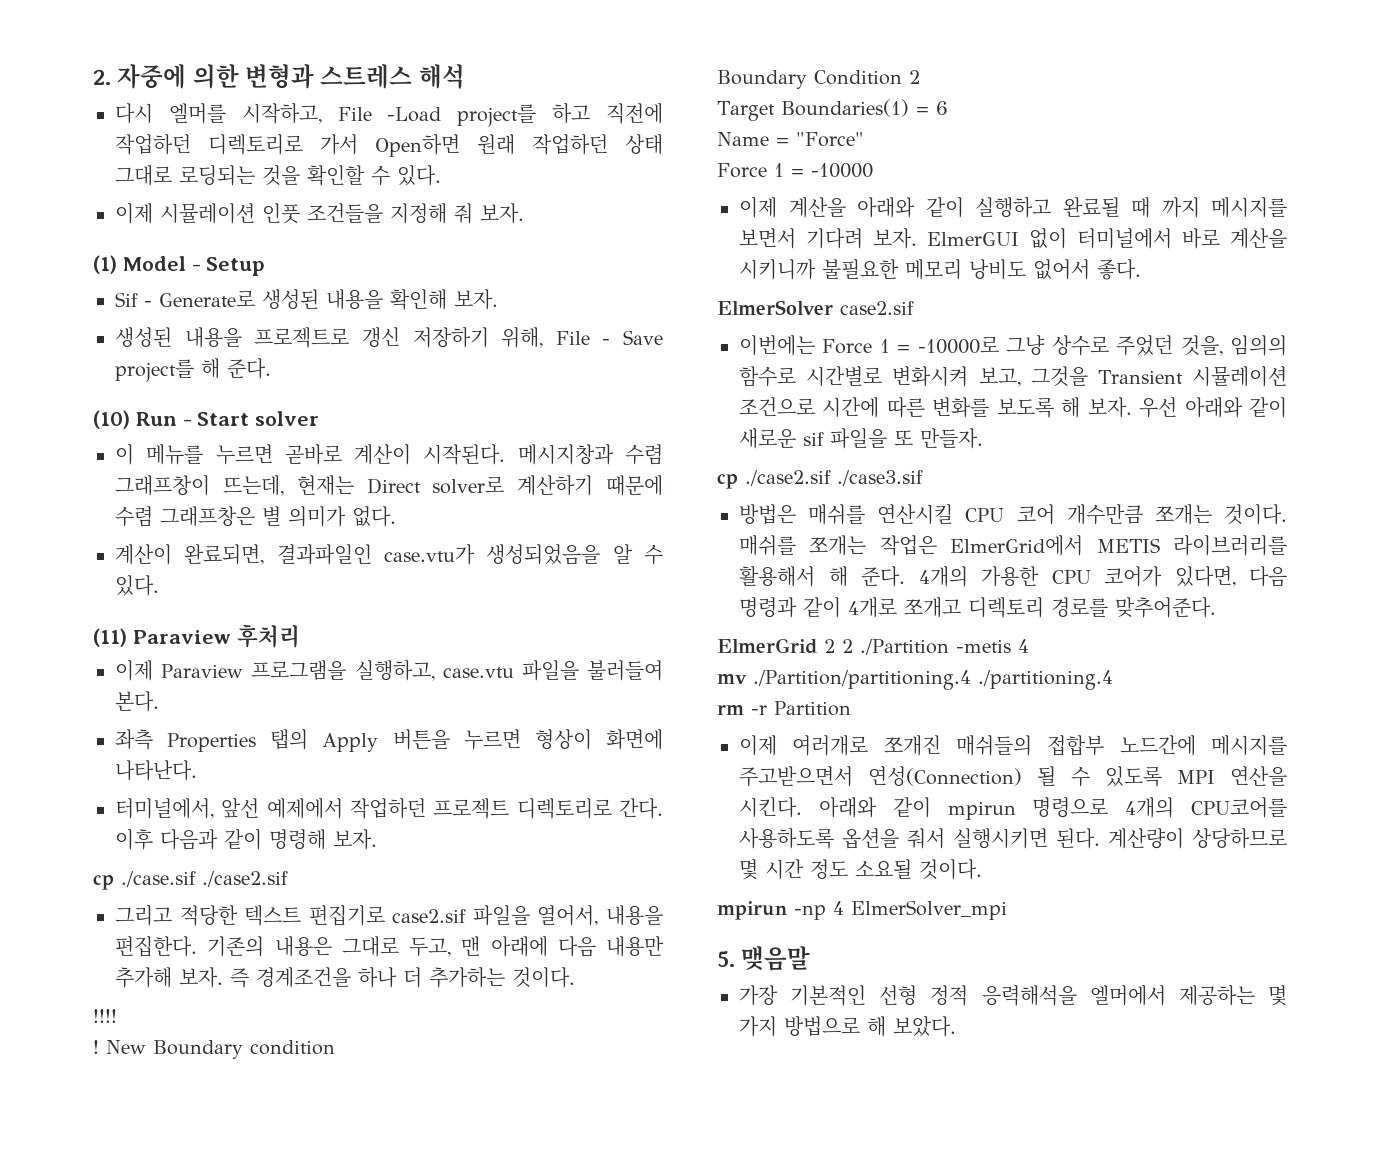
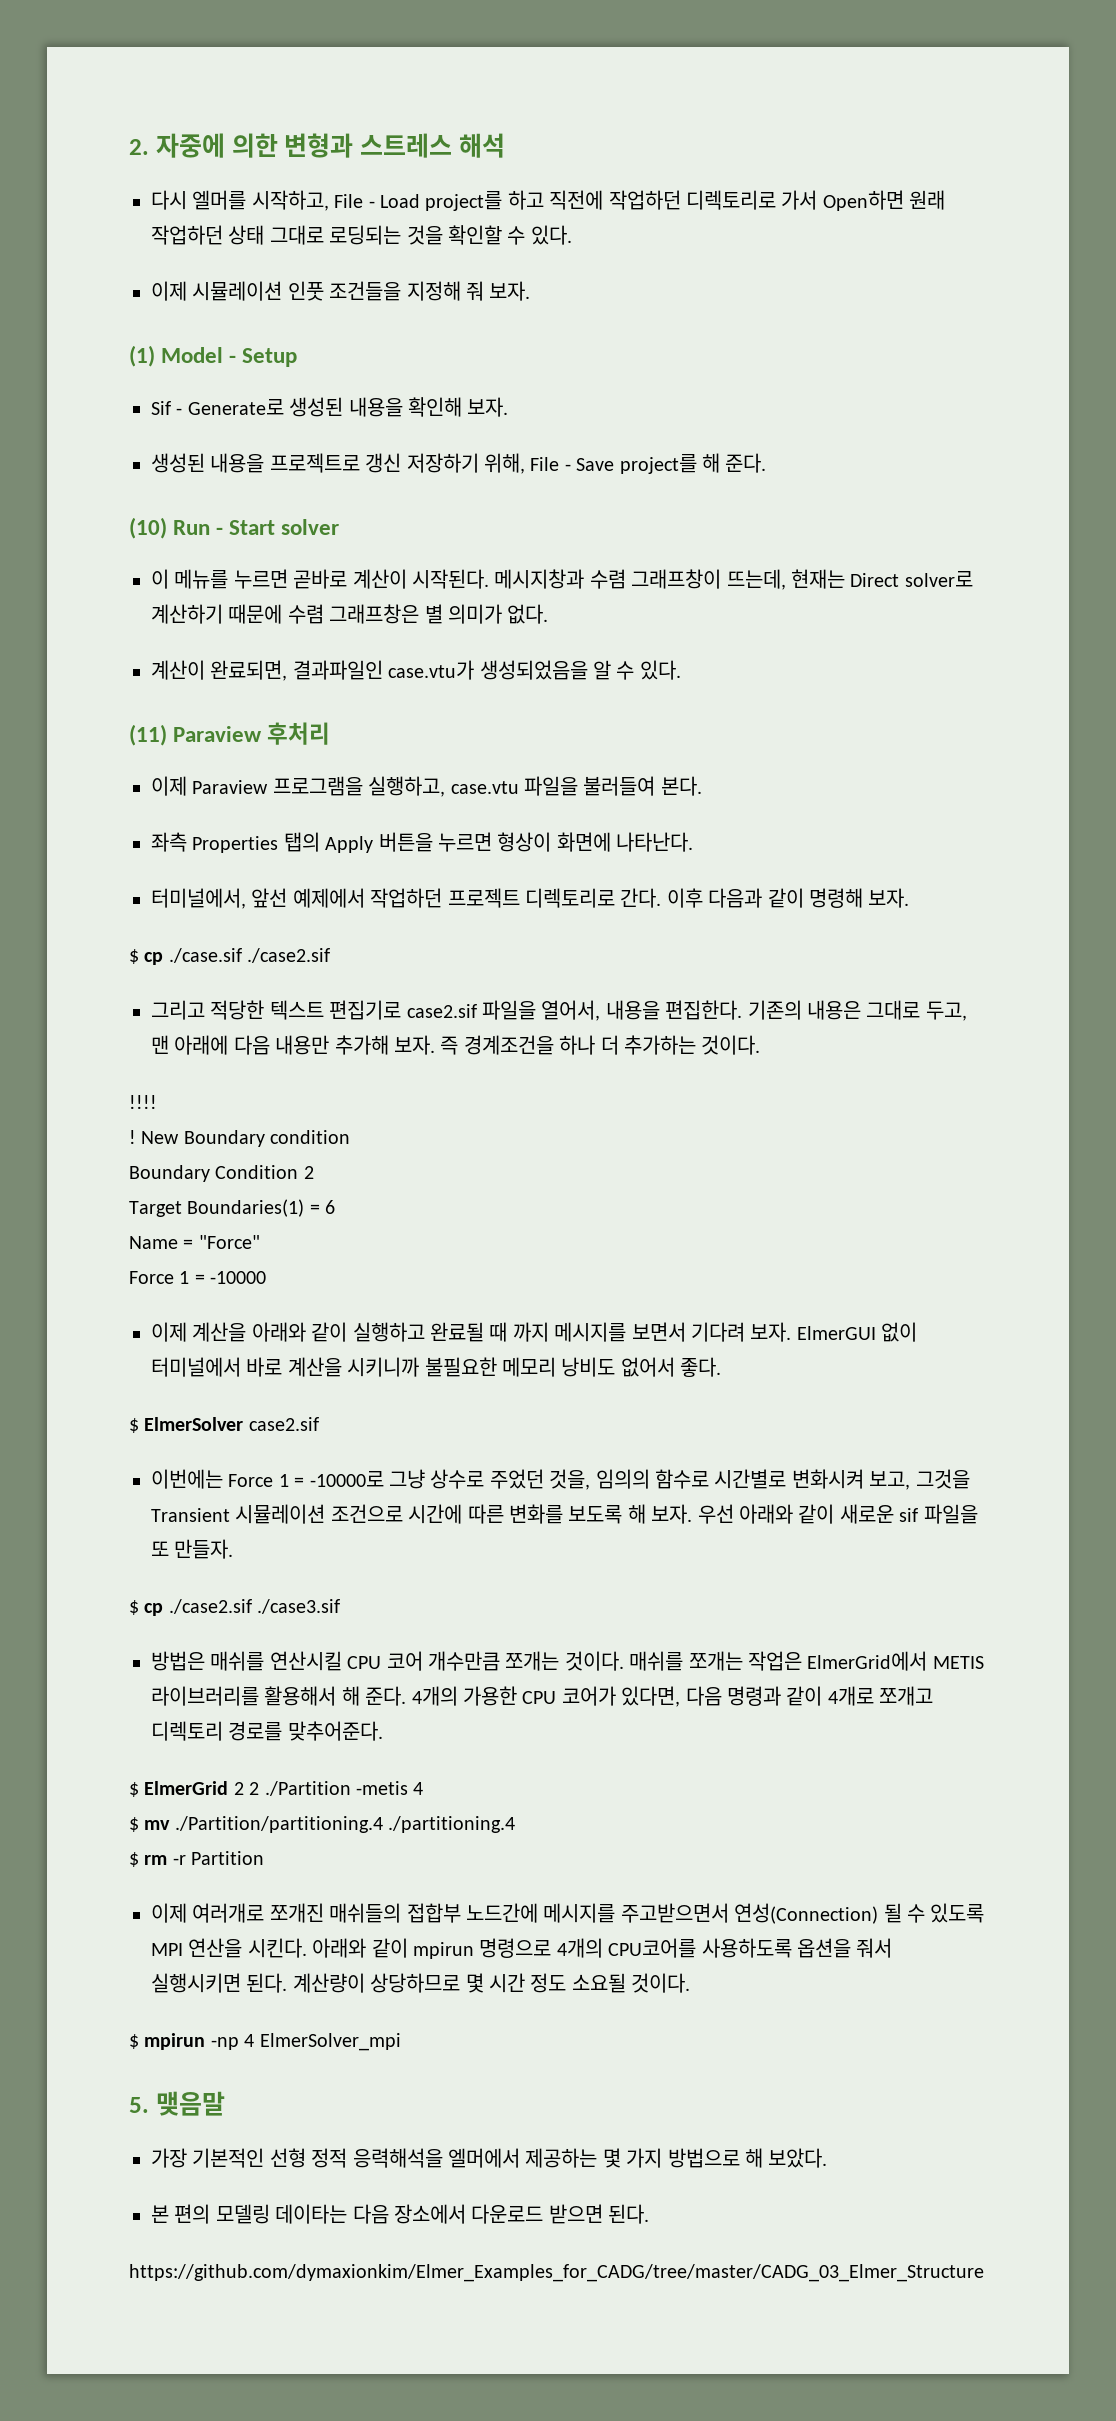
- 다시 엘머를 시작하고, File -Load project를 하고 직전에 작업하던 디렉토리로 가서 Open하면 원래 작업하던 상태 그대로 로딩되는 것을 확인할 수 있다.
+ 다시 엘머를 시작하고, File - Load project를 하고 직전에 작업하던 디렉토리로 가서 Open하면 원래 작업하던 상태 그대로 로딩되는 것을 확인할 수 있다.
- cp ./case.sif ./case2.sif
+ $ cp ./case.sif ./case2.sif
- ElmerSolver case2.sif
+ $ ElmerSolver case2.sif
- cp ./case2.sif ./case3.sif
+ $ cp ./case2.sif ./case3.sif
- ElmerGrid 2 2 ./Partition -metis 4
+ $ ElmerGrid 2 2 ./Partition -metis 4
- mv ./Partition/partitioning.4 ./partitioning.4
+ $ mv ./Partition/partitioning.4 ./partitioning.4
- rm -r Partition
+ $ rm -r Partition
- mpirun -np 4 ElmerSolver_mpi
+ $ mpirun -np 4 ElmerSolver_mpi
+ 본 편의 모델링 데이타는 다음 장소에서 다운로드 받으면 된다.
+ https://github.com/dymaxionkim/Elmer_Examples_for_CADG/tree/master/CADG_03_Elmer_Structure

